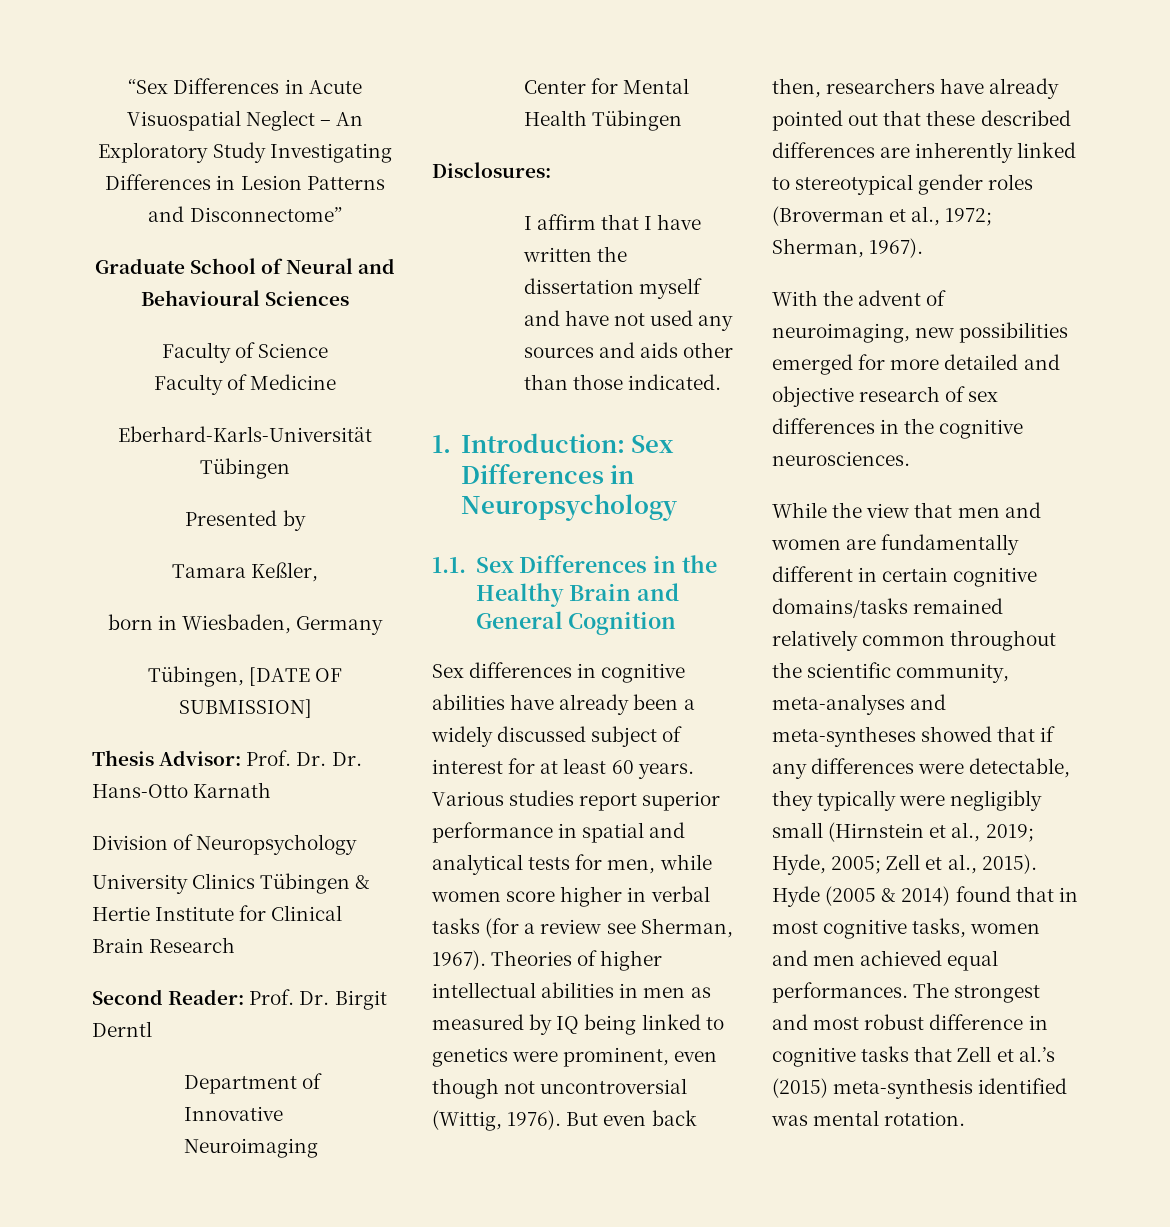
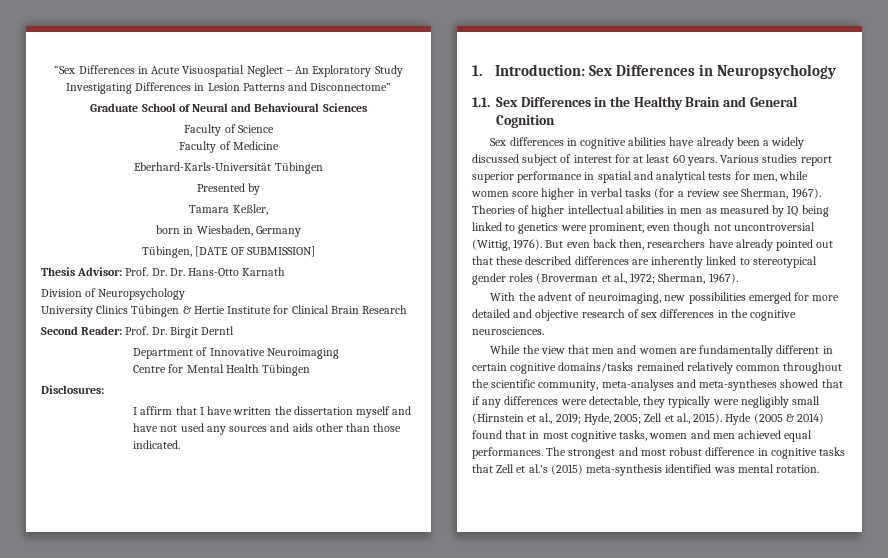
- Center for Mental Health Tübingen
+ Centre for Mental Health Tübingen

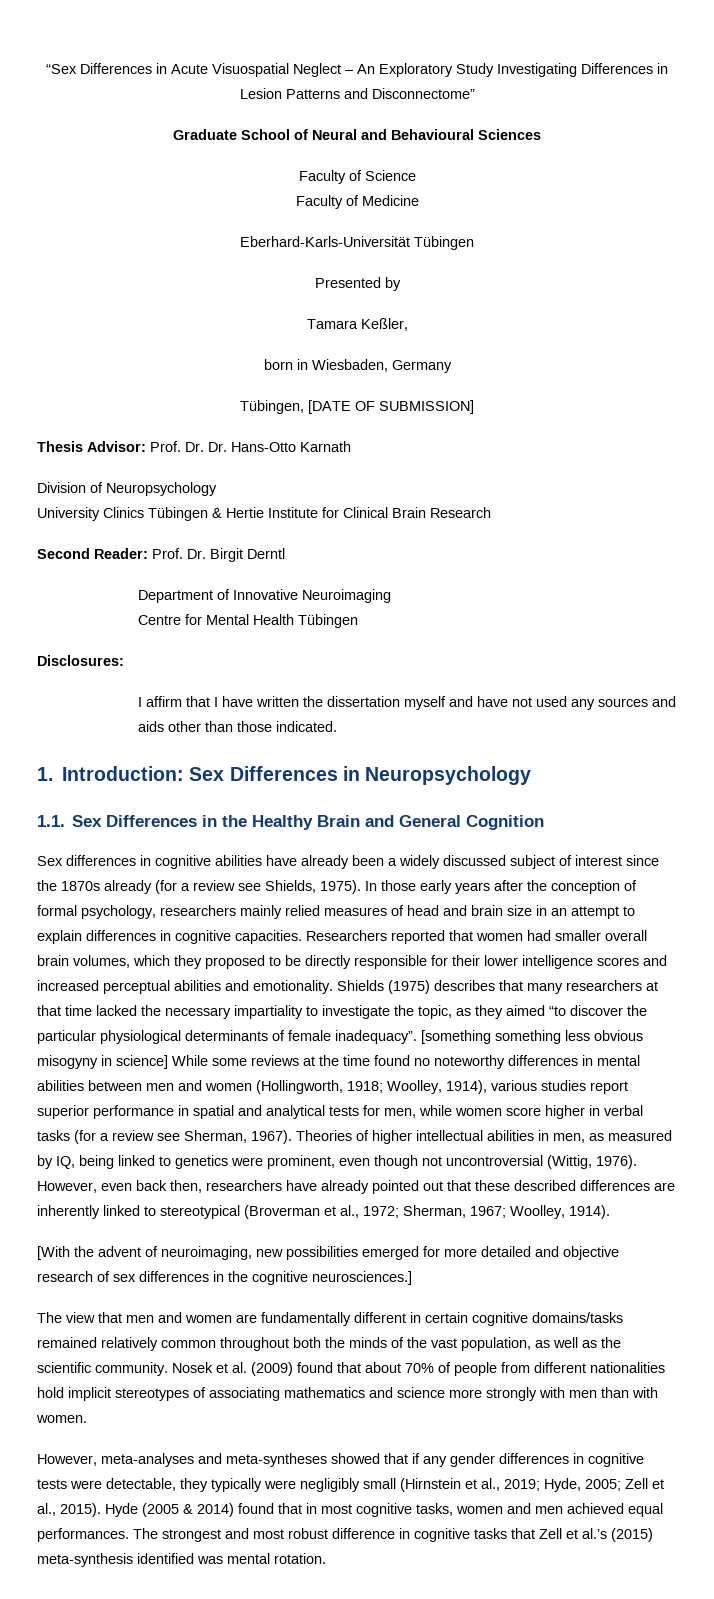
- Sex differences in cognitive abilities have already been a widely discussed subject of interest for at least 60 years. Various studies report superior performance in spatial and analytical tests for men, while women score higher in verbal tasks (for a review see Sherman, 1967).
+ Sex differences in cognitive abilities have already been a widely discussed subject of interest since the 1870s already (for a review see Shields, 1975). In those early years after the conception of formal psychology, researchers mainly relied measures of head and brain size in an attempt to explain differences in cognitive capacities. Researchers reported that women had smaller overall brain volumes, which they proposed to be directly responsible for their lower intelligence scores and increased perceptual abilities and emotionality. Shields (1975) describes that many researchers at that time lacked the necessary impartiality to investigate the topic, as they aimed “to discover the particular physiological determinants of female inadequacy”. [something something less obvious misogyny in science] While some reviews at the time found no noteworthy differences in mental abilities between men and women (Hollingworth, 1918; Woolley, 1914), various studies report superior performance in spatial and analytical tests for men, while women score higher in verbal tasks (for a review see Sherman, 1967).
- Theories of higher intellectual abilities in men as measured by IQ being linked to genetics were prominent, even though not uncontroversial (Wittig, 1976).
+ Theories of higher intellectual abilities in men, as measured by IQ, being linked to genetics were prominent, even though not uncontroversial (Wittig, 1976).
- But even back then, researchers have already pointed out that these described differences are inherently linked to stereotypical gender roles (Broverman et al., 1972; Sherman, 1967).
- With the advent of neuroimaging, new possibilities emerged for more detailed and objective research of sex differences in the cognitive neurosciences.
- While the view that men and women are fundamentally different in certain cognitive domains/tasks remained relatively common throughout the scientific community, meta-analyses and meta-syntheses showed that if any differences were detectable, they typically were negligibly small (Hirnstein et al., 2019;
+ However, even back then, researchers have already pointed out that these described differences are inherently linked to stereotypical (Broverman et al., 1972; Sherman, 1967; Woolley, 1914).
+ [With the advent of neuroimaging, new possibilities emerged for more detailed and objective research of sex differences in the cognitive neurosciences.]
+ The view that men and women are fundamentally different in certain cognitive domains/tasks remained relatively common throughout both the minds of the vast population, as well as the scientific community. Nosek et al. (2009) found that about 70% of people from different nationalities hold implicit stereotypes of associating mathematics and science more strongly with men than with women.
+ However, meta-analyses and meta-syntheses showed that if any gender differences in cognitive tests were detectable, they typically were negligibly small (Hirnstein et al., 2019;

